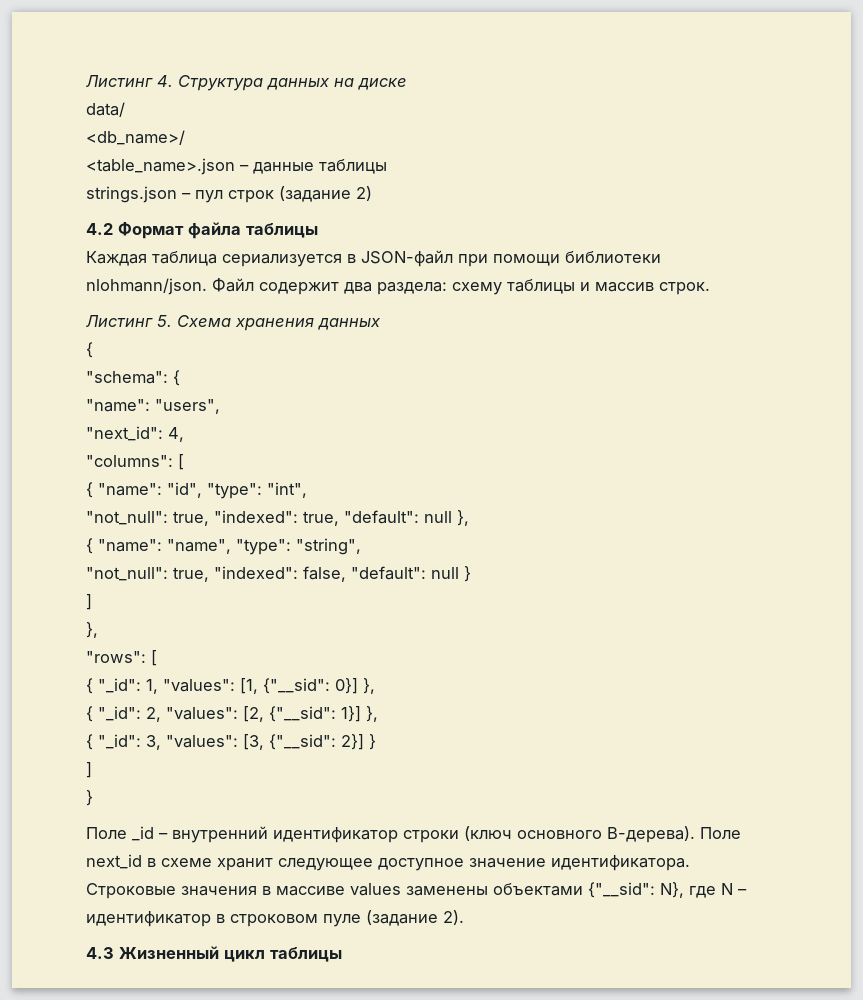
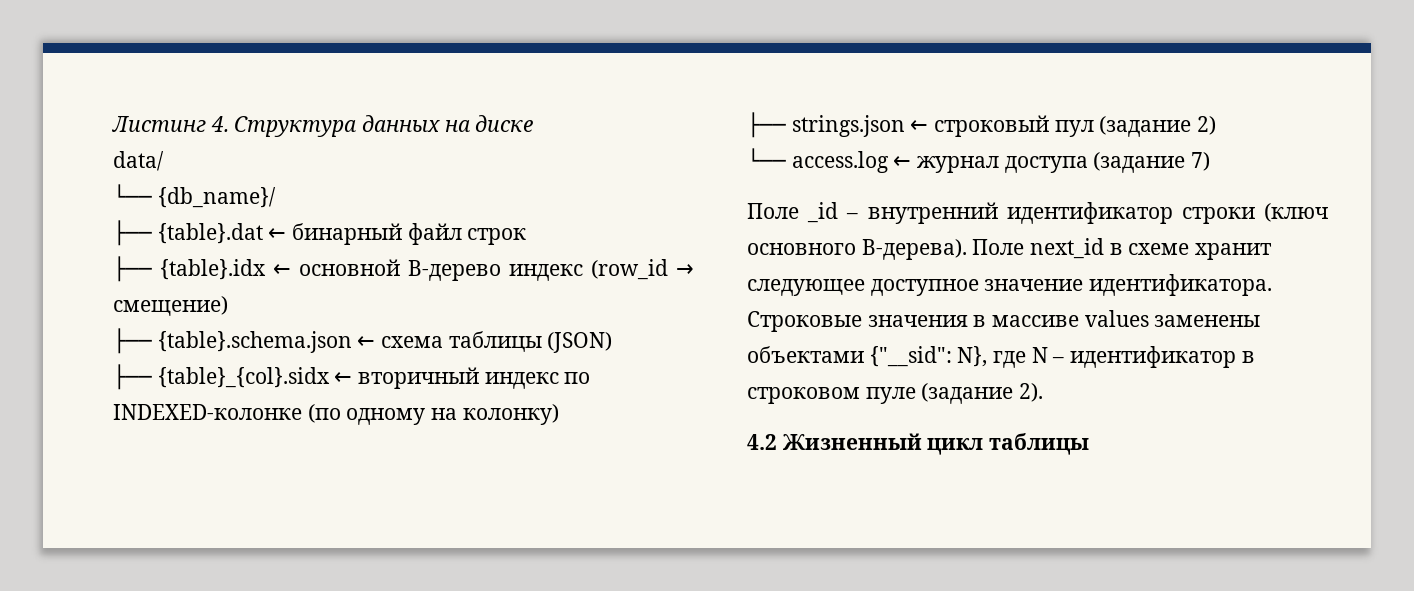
- <db_name>/
- <table_name>.json – данные таблицы
- strings.json – пул строк (задание 2)
- 4.2 Формат файла таблицы
- Каждая таблица сериализуется в JSON-файл при помощи библиотеки nlohmann/json. Файл содержит два раздела: схему таблицы и массив строк.
- Листинг 5. Схема хранения данных
- {
- "schema": {
- "name": "users",
- "next_id": 4,
- "columns": [
- { "name": "id", "type": "int",
- "not_null": true, "indexed": true, "default": null },
- { "name": "name", "type": "string",
- "not_null": true, "indexed": false, "default": null }
- ]
- },
- "rows": [
- { "_id": 1, "values": [1, {"__sid": 0}] },
- { "_id": 2, "values": [2, {"__sid": 1}] },
- { "_id": 3, "values": [3, {"__sid": 2}] }
- ]
- }
+ └── {db_name}/
+ ├── {table}.dat ← бинарный файл строк
+ ├── {table}.idx ← основной B-дерево индекс (row_id → смещение)
+ ├── {table}.schema.json ← схема таблицы (JSON)
+ ├── {table}_{col}.sidx ← вторичный индекс по INDEXED-колонке (по одному на колонку)
+ ├── strings.json ← строковый пул (задание 2)
+ └── access.log ← журнал доступа (задание 7)
- 4.3 Жизненный цикл таблицы
+ 4.2 Жизненный цикл таблицы

